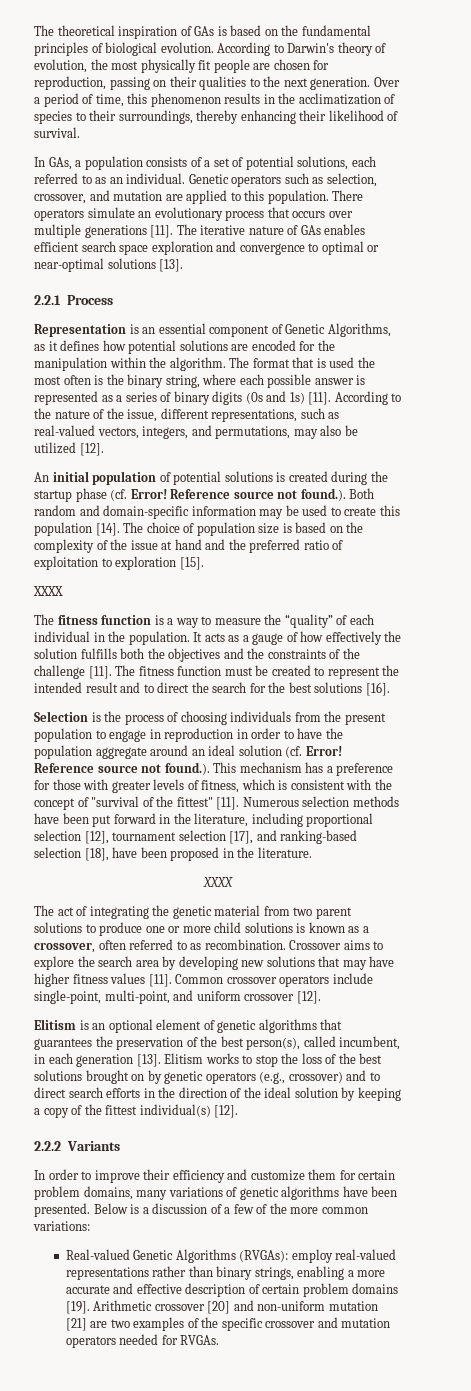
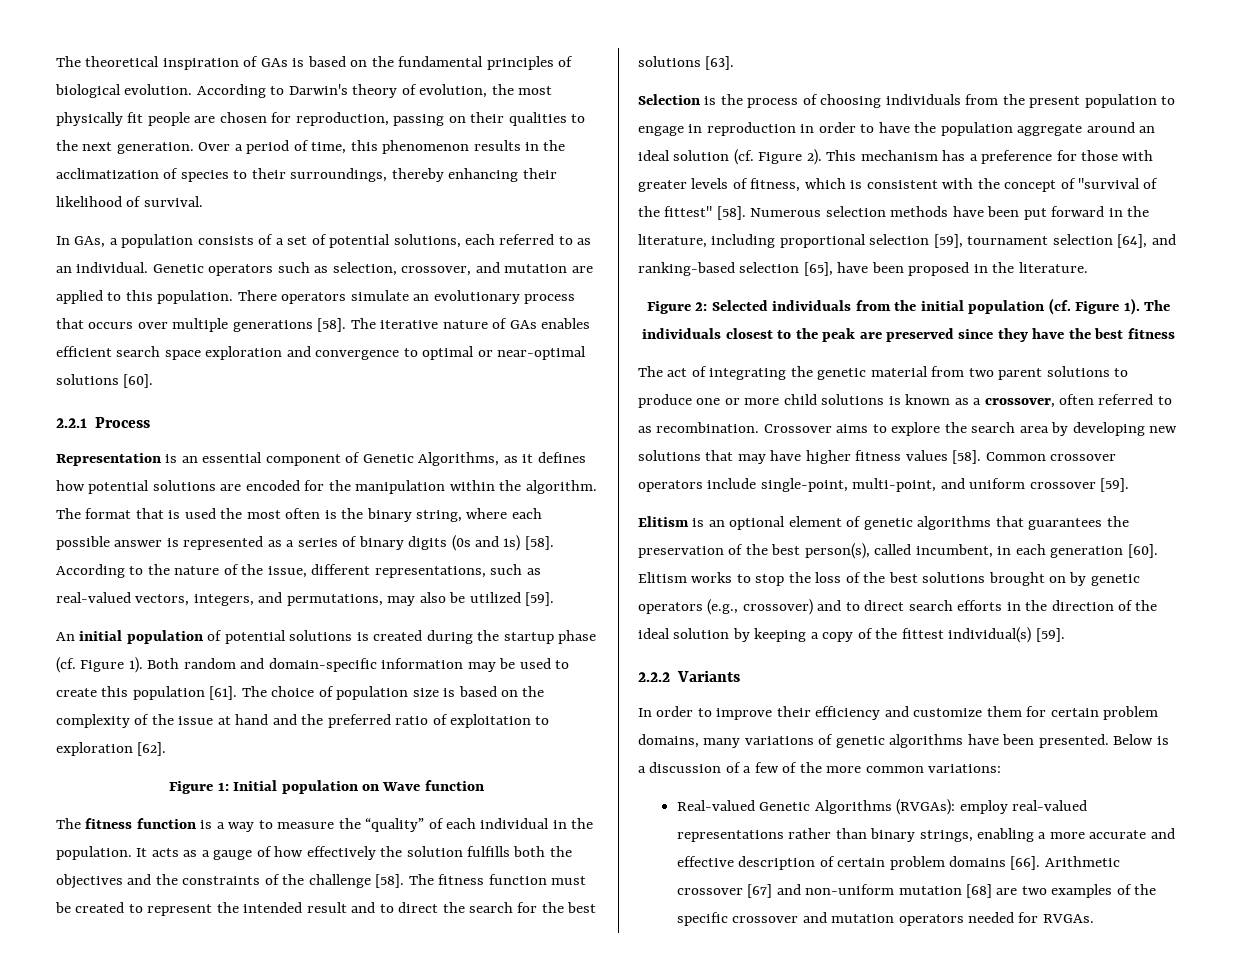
- There operators simulate an evolutionary process that occurs over multiple generations [11].
+ There operators simulate an evolutionary process that occurs over multiple generations [58].
- The iterative nature of GAs enables efficient search space exploration and convergence to optimal or near-optimal solutions [13].
+ The iterative nature of GAs enables efficient search space exploration and convergence to optimal or near-optimal solutions [60].
- The format that is used the most often is the binary string, where each possible answer is represented as a series of binary digits (0s and 1s) [11].
+ The format that is used the most often is the binary string, where each possible answer is represented as a series of binary digits (0s and 1s) [58].
- According to the nature of the issue, different representations, such as real-valued vectors, integers, and permutations, may also be utilized [12].
+ According to the nature of the issue, different representations, such as real-valued vectors, integers, and permutations, may also be utilized [59].
- An initial population of potential solutions is created during the startup phase (cf. Error! Reference source not found.). Both random and domain-specific information may be used to create this population [14].
+ An initial population of potential solutions is created during the startup phase (cf. Figure 1). Both random and domain-specific information may be used to create this population [61].
- The choice of population size is based on the complexity of the issue at hand and the preferred ratio of exploitation to exploration [15].
- XXXX
+ The choice of population size is based on the complexity of the issue at hand and the preferred ratio of exploitation to exploration [62].
+ Figure 1: Initial population on Wave function
- It acts as a gauge of how effectively the solution fulfills both the objectives and the constraints of the challenge [11].
+ It acts as a gauge of how effectively the solution fulfills both the objectives and the constraints of the challenge [58].
- The fitness function must be created to represent the intended result and to direct the search for the best solutions [16].
+ The fitness function must be created to represent the intended result and to direct the search for the best solutions [63].
- Selection is the process of choosing individuals from the present population to engage in reproduction in order to have the population aggregate around an ideal solution (cf. Error! Reference source not found.). This mechanism has a preference for those with greater levels of fitness, which is consistent with the concept of "survival of the fittest" [11].
+ Selection is the process of choosing individuals from the present population to engage in reproduction in order to have the population aggregate around an ideal solution (cf. Figure 2). This mechanism has a preference for those with greater levels of fitness, which is consistent with the concept of "survival of the fittest" [58].
- Numerous selection methods have been put forward in the literature, including proportional selection [12], tournament selection [17], and ranking-based selection [18], have been proposed in the literature.
- XXXX
+ Numerous selection methods have been put forward in the literature, including proportional selection [59], tournament selection [64], and ranking-based selection [65], have been proposed in the literature.
+ Figure 2: Selected individuals from the initial population (cf. Figure 1). The individuals closest to the peak are preserved since they have the best fitness
- Crossover aims to explore the search area by developing new solutions that may have higher fitness values [11].
+ Crossover aims to explore the search area by developing new solutions that may have higher fitness values [58].
- Common crossover operators include single-point, multi-point, and uniform crossover [12].
+ Common crossover operators include single-point, multi-point, and uniform crossover [59].
- Elitism is an optional element of genetic algorithms that guarantees the preservation of the best person(s), called incumbent, in each generation [13].
+ Elitism is an optional element of genetic algorithms that guarantees the preservation of the best person(s), called incumbent, in each generation [60].
- Elitism works to stop the loss of the best solutions brought on by genetic operators (e.g., crossover) and to direct search efforts in the direction of the ideal solution by keeping a copy of the fittest individual(s) [12].
+ Elitism works to stop the loss of the best solutions brought on by genetic operators (e.g., crossover) and to direct search efforts in the direction of the ideal solution by keeping a copy of the fittest individual(s) [59].
- Real-valued Genetic Algorithms (RVGAs): employ real-valued representations rather than binary strings, enabling a more accurate and effective description of certain problem domains [19].
+ Real-valued Genetic Algorithms (RVGAs): employ real-valued representations rather than binary strings, enabling a more accurate and effective description of certain problem domains [66].
- Arithmetic crossover [20] and non-uniform mutation [21] are two examples of the specific crossover and mutation operators needed for RVGAs.
+ Arithmetic crossover [67] and non-uniform mutation [68] are two examples of the specific crossover and mutation operators needed for RVGAs.

